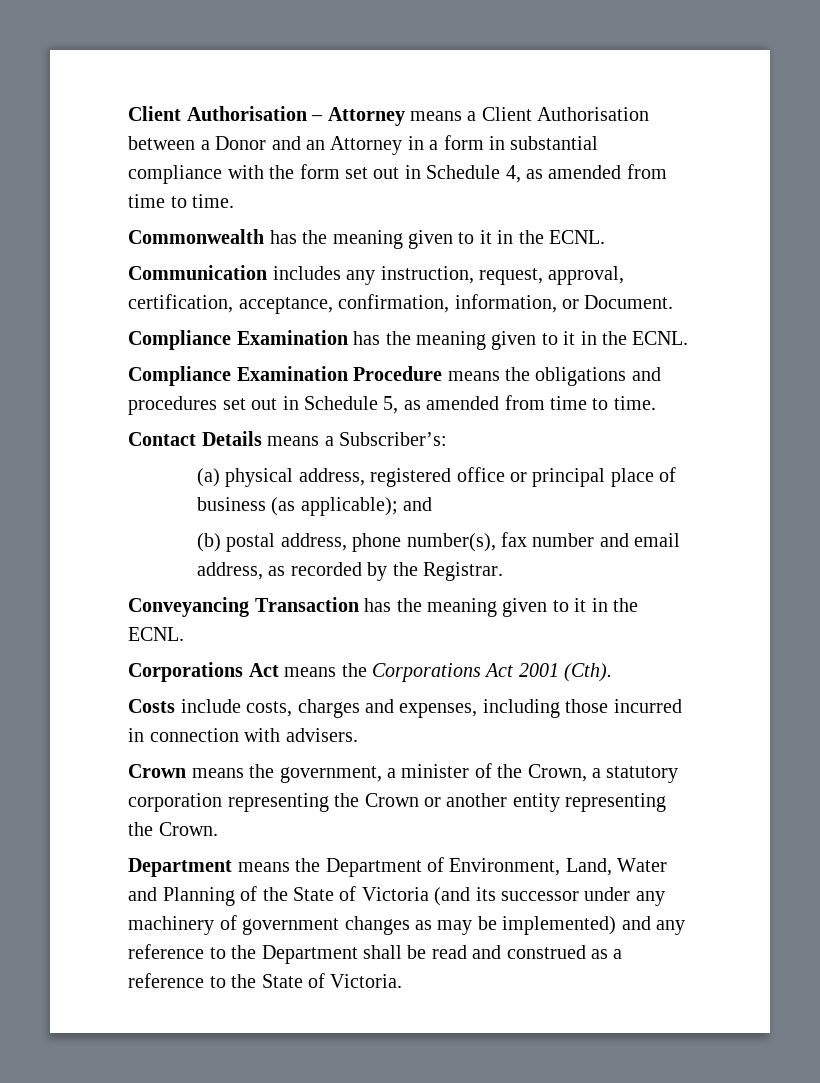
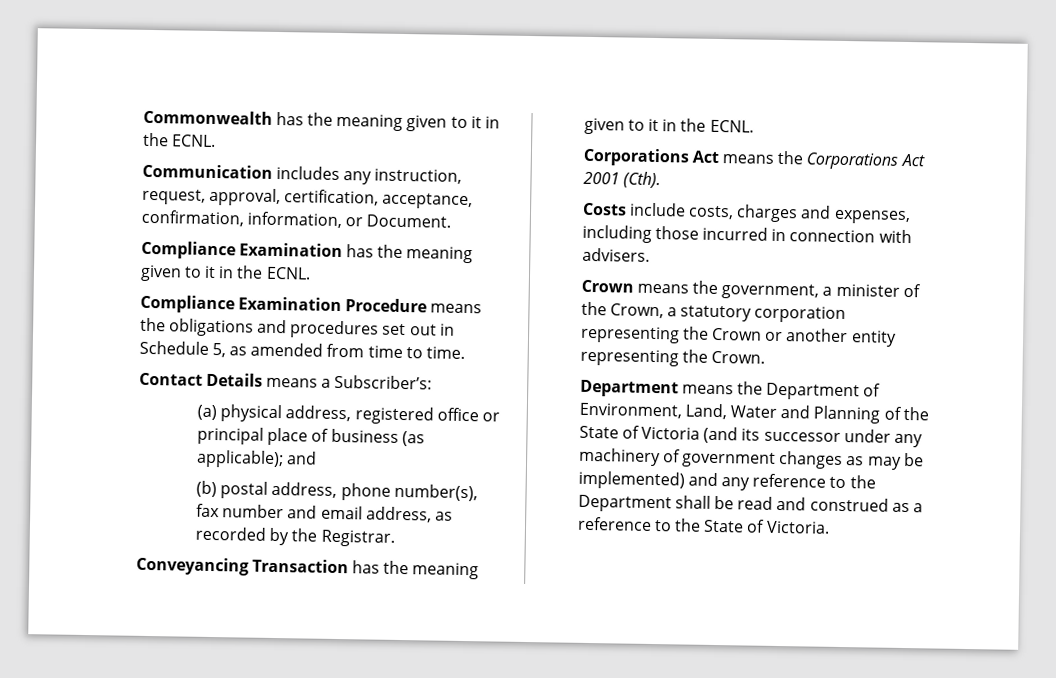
- Client Authorisation – Attorney means a Client Authorisation between a Donor and an Attorney in a form in substantial compliance with the form set out in Schedule 4, as amended from time to time.

